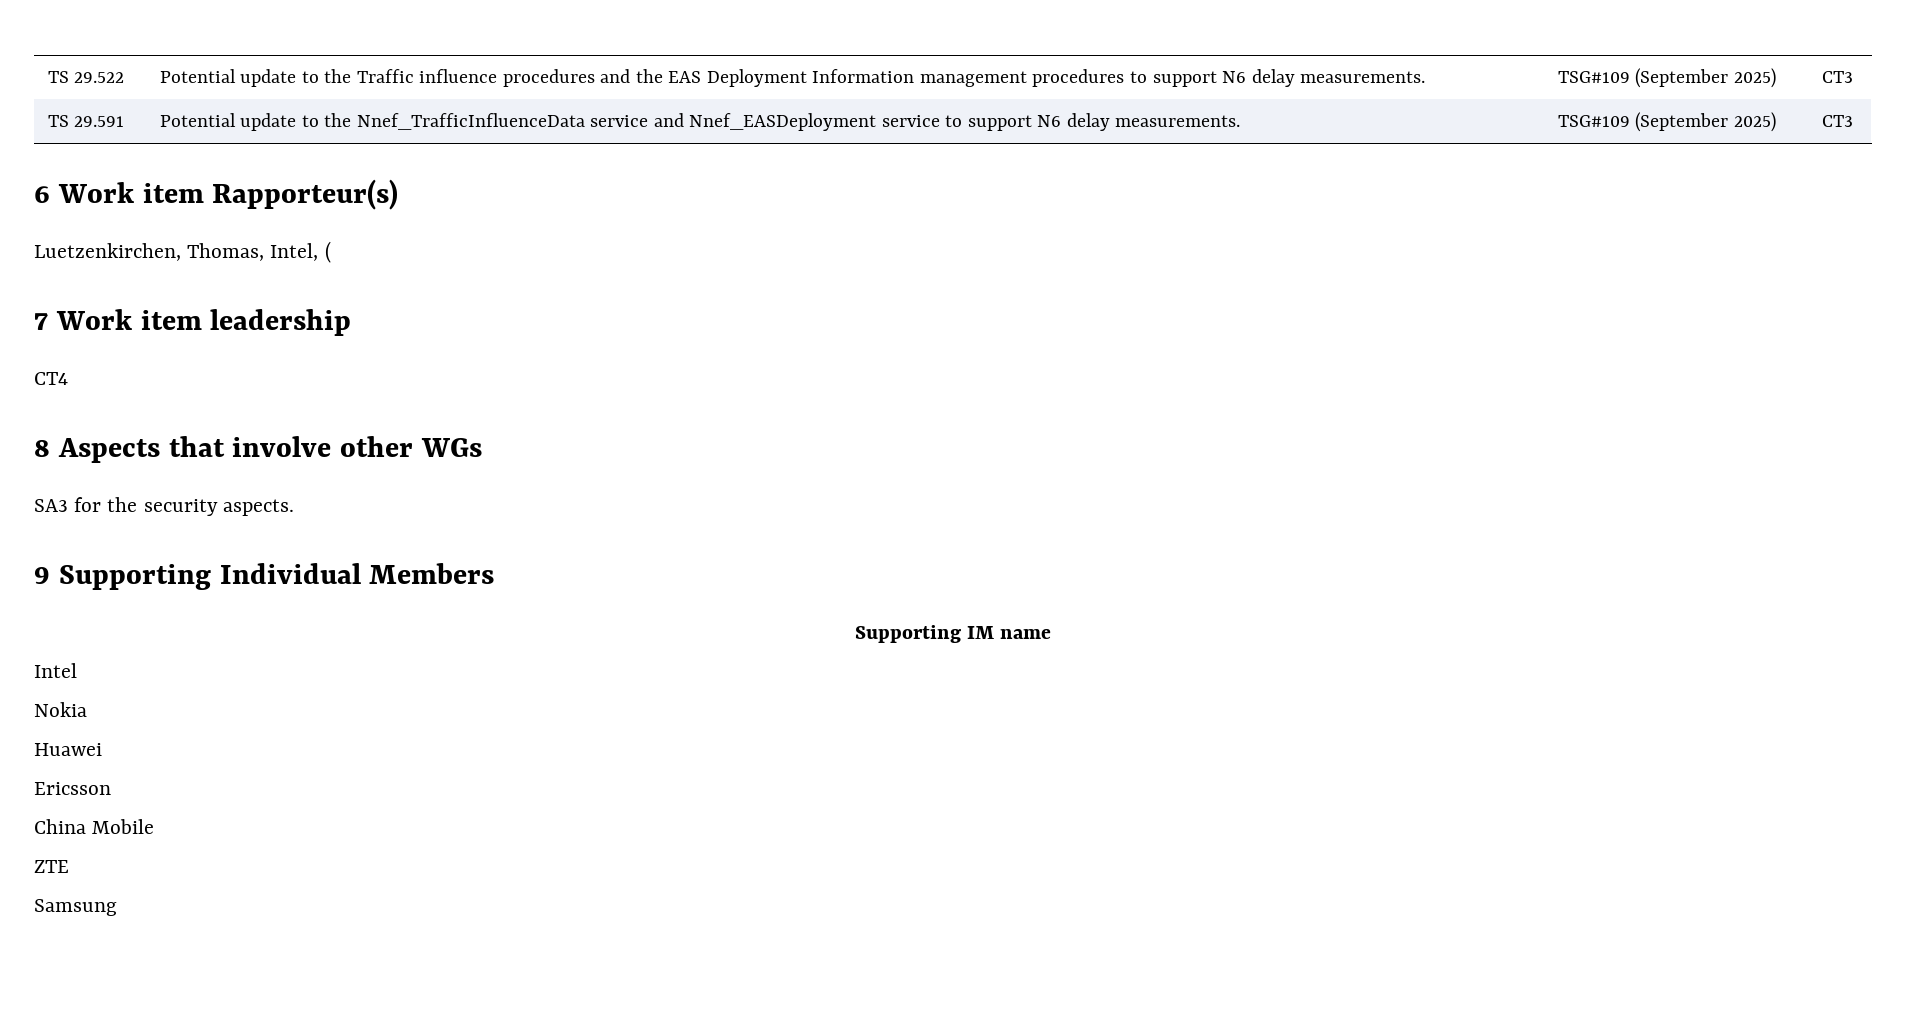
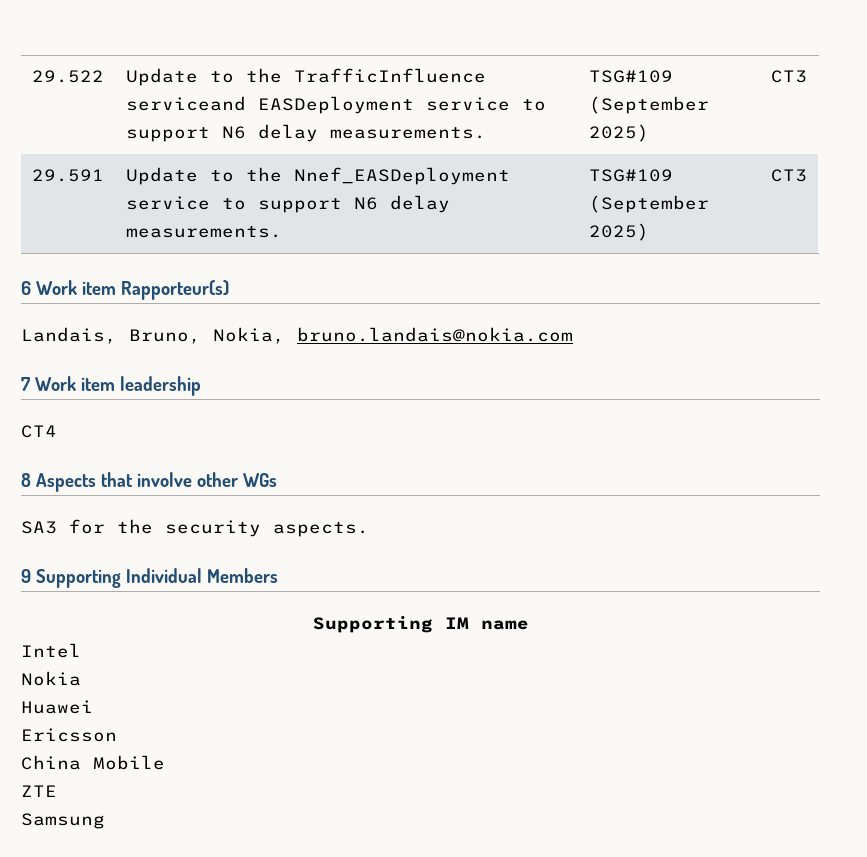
- TS 29.522 | Potential update to the Traffic influence procedures and the EAS Deployment Information management procedures to support N6 delay measurements. | TSG#109 (September 2025) | CT3
- TS 29.591 | Potential update to the Nnef_TrafficInfluenceData service and Nnef_EASDeployment service to support N6 delay measurements. | TSG#109 (September 2025) | CT3
+ 29.522 | Update to the TrafficInfluence serviceand EASDeployment service to support N6 delay measurements. | TSG#109 (September 2025) | CT3
+ 29.591 | Update to the Nnef_EASDeployment service to support N6 delay measurements. | TSG#109 (September 2025) | CT3
- Luetzenkirchen, Thomas, Intel, (
+ Landais, Bruno, Nokia, bruno.landais@nokia.com

